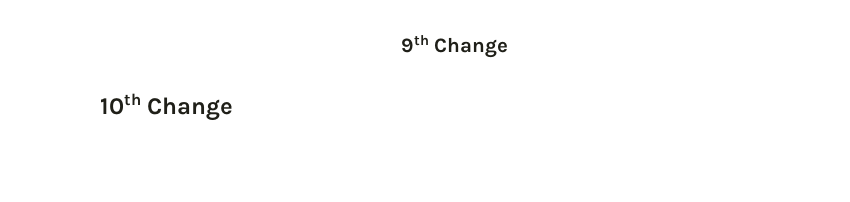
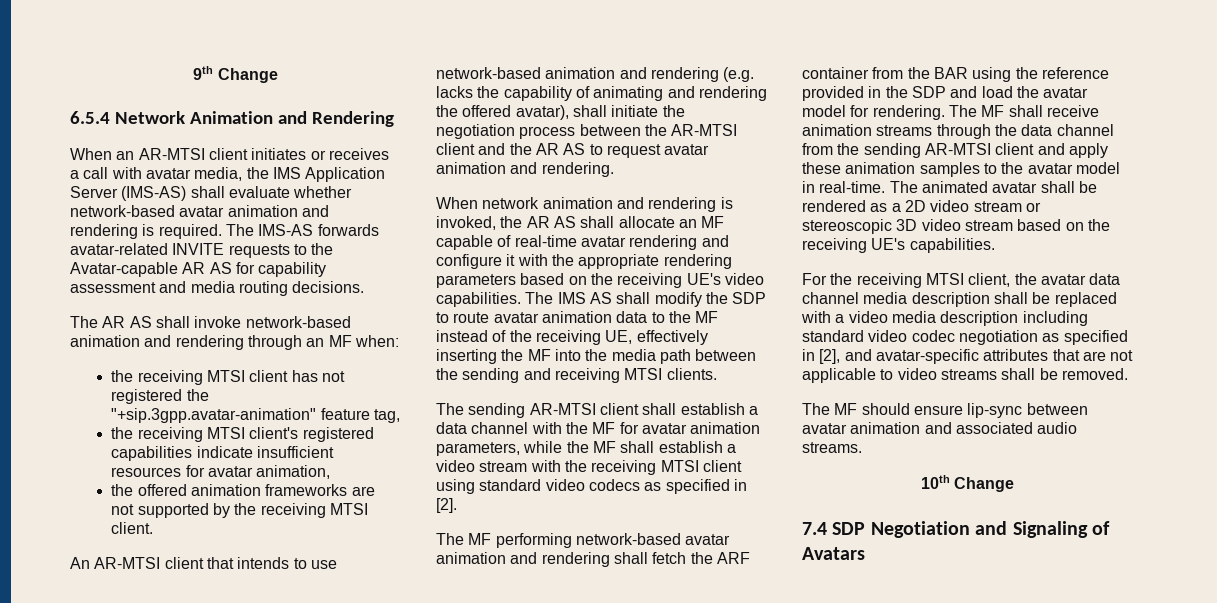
+ 6.5.4 Network Animation and Rendering
+ When an AR-MTSI client initiates or receives a call with avatar media, the IMS Application Server (IMS-AS) shall evaluate whether network-based avatar animation and rendering is required. The IMS-AS forwards avatar-related INVITE requests to the Avatar-capable AR AS for capability assessment and media routing decisions.
+ The AR AS shall invoke network-based animation and rendering through an MF when:
+ the receiving MTSI client has not registered the "+sip.3gpp.avatar-animation" feature tag,
+ the receiving MTSI client's registered capabilities indicate insufficient resources for avatar animation,
+ the offered animation frameworks are not supported by the receiving MTSI client.
+ An AR-MTSI client that intends to use network-based animation and rendering (e.g. lacks the capability of animating and rendering the offered avatar), shall initiate the negotiation process between the AR-MTSI client and the AR AS to request avatar animation and rendering.
+ When network animation and rendering is invoked, the AR AS shall allocate an MF capable of real-time avatar rendering and configure it with the appropriate rendering parameters based on the receiving UE's video capabilities. The IMS AS shall modify the SDP to route avatar animation data to the MF instead of the receiving UE, effectively inserting the MF into the media path between the sending and receiving MTSI clients.
+ The sending AR-MTSI client shall establish a data channel with the MF for avatar animation parameters, while the MF shall establish a video stream with the receiving MTSI client using standard video codecs as specified in [2].
+ The MF performing network-based avatar animation and rendering shall fetch the ARF container from the BAR using the reference provided in the SDP and load the avatar model for rendering. The MF shall receive animation streams through the data channel from the sending AR-MTSI client and apply these animation samples to the avatar model in real-time. The animated avatar shall be rendered as a 2D video stream or stereoscopic 3D video stream based on the receiving UE's capabilities.
+ For the receiving MTSI client, the avatar data channel media description shall be replaced with a video media description including standard video codec negotiation as specified in [2], and avatar-specific attributes that are not applicable to video streams shall be removed.
+ The MF should ensure lip-sync between avatar animation and associated audio streams.
  10th Change
+ 7.4 SDP Negotiation and Signaling of Avatars

